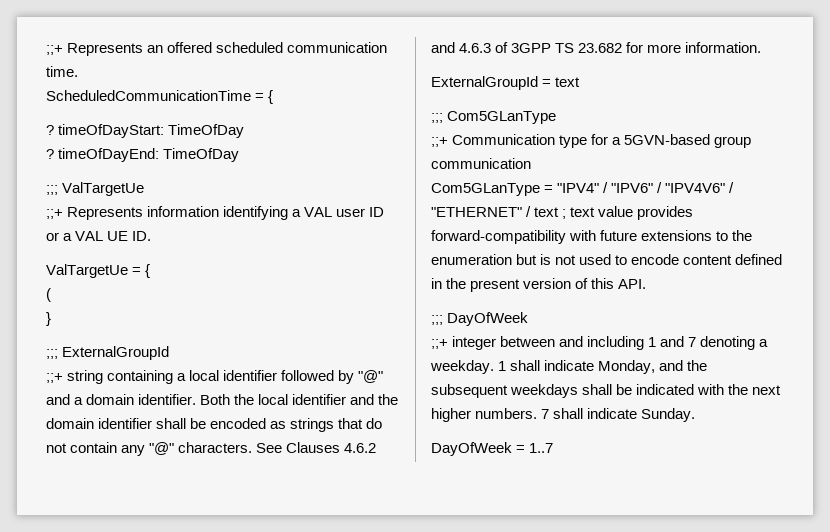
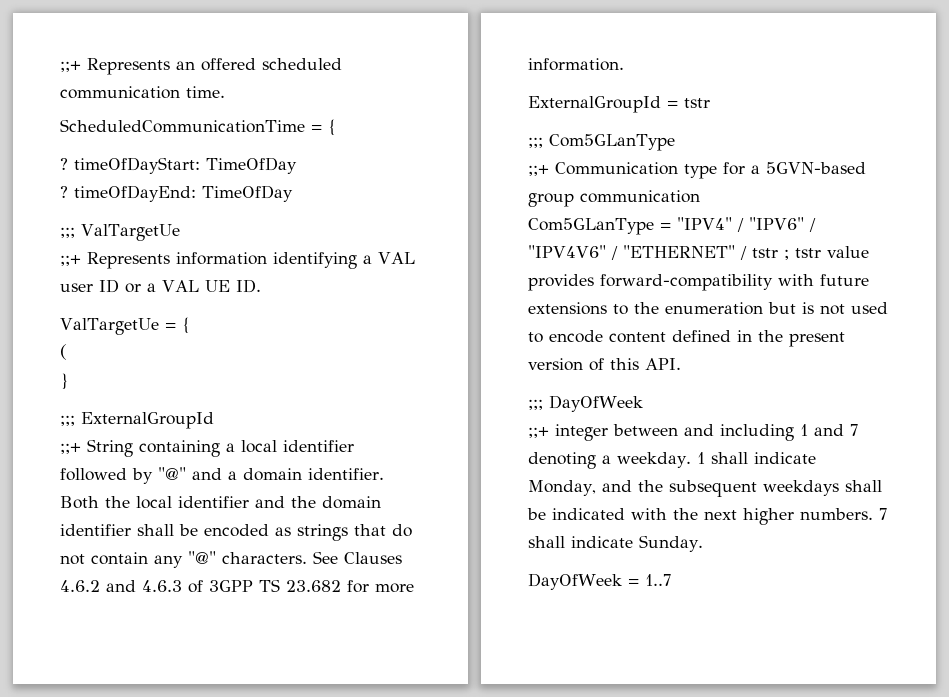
- ;;+ string containing a local identifier followed by "@" and a domain identifier.
+ ;;+ String containing a local identifier followed by "@" and a domain identifier.
- ExternalGroupId = text
+ ExternalGroupId = tstr
- Com5GLanType = "IPV4" / "IPV6" / "IPV4V6" / "ETHERNET" / text ; text value provides forward-compatibility with future extensions to the enumeration but is not used to encode content defined in the present version of this API.
+ Com5GLanType = "IPV4" / "IPV6" / "IPV4V6" / "ETHERNET" / tstr ; tstr value provides forward-compatibility with future extensions to the enumeration but is not used to encode content defined in the present version of this API.

